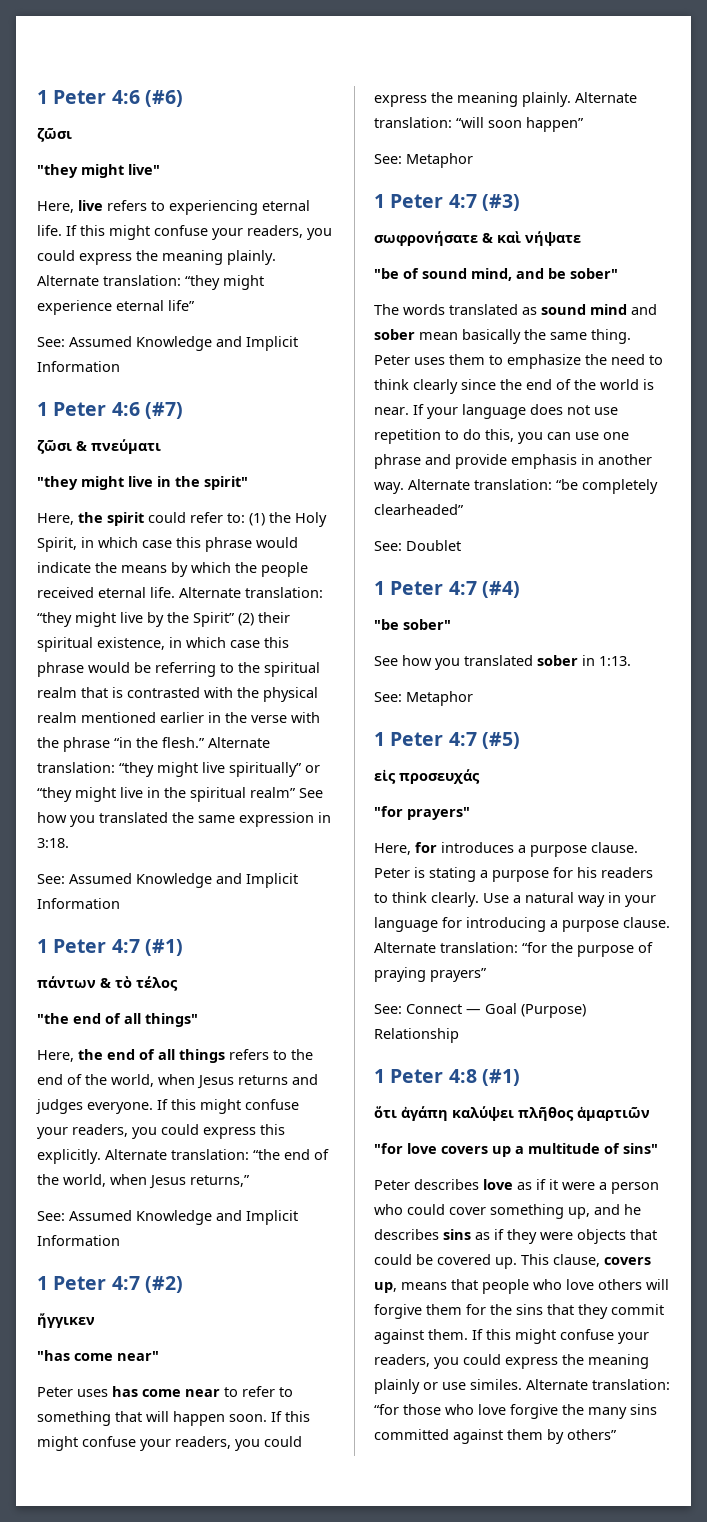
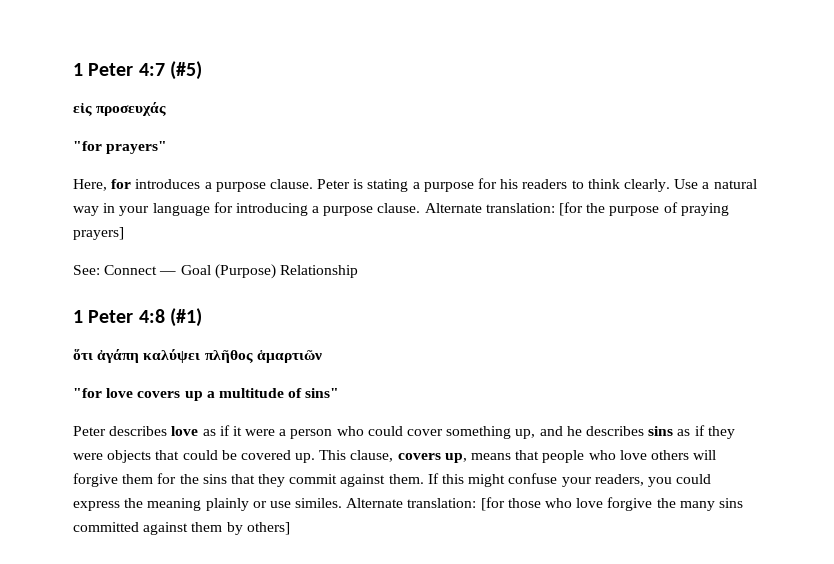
- 1 Peter 4:6 (#6)
- ζῶσι
- "they might live"
- Here, live refers to experiencing eternal life. If this might confuse your readers, you could express the meaning plainly. Alternate translation: “they might experience eternal life”
- See: Assumed Knowledge and Implicit Information
- 1 Peter 4:6 (#7)
- ζῶσι & πνεύματι
- "they might live in the spirit"
- Here, the spirit could refer to: (1) the Holy Spirit, in which case this phrase would indicate the means by which the people received eternal life. Alternate translation: “they might live by the Spirit” (2) their spiritual existence, in which case this phrase would be referring to the spiritual realm that is contrasted with the physical realm mentioned earlier in the verse with the phrase “in the flesh.” Alternate translation: “they might live spiritually” or “they might live in the spiritual realm” See how you translated the same expression in 3:18.
- See: Assumed Knowledge and Implicit Information
- 1 Peter 4:7 (#1)
- πάντων & τὸ τέλος
- "the end of all things"
- Here, the end of all things refers to the end of the world, when Jesus returns and judges everyone. If this might confuse your readers, you could express this explicitly. Alternate translation: “the end of the world, when Jesus returns,”
- See: Assumed Knowledge and Implicit Information
- 1 Peter 4:7 (#2)
- ἤγγικεν
- "has come near"
- Peter uses has come near to refer to something that will happen soon. If this might confuse your readers, you could express the meaning plainly. Alternate translation: “will soon happen”
- See: Metaphor
- 1 Peter 4:7 (#3)
- σωφρονήσατε & καὶ νήψατε
- "be of sound mind, and be sober"
- The words translated as sound mind and sober mean basically the same thing. Peter uses them to emphasize the need to think clearly since the end of the world is near. If your language does not use repetition to do this, you can use one phrase and provide emphasis in another way. Alternate translation: “be completely clearheaded”
- See: Doublet
- 1 Peter 4:7 (#4)
- "be sober"
- See how you translated sober in 1:13.
- See: Metaphor
- Alternate translation: “for the purpose of praying prayers”
+ Alternate translation: [for the purpose of praying prayers]
- Alternate translation: “for those who love forgive the many sins committed against them by others”
+ Alternate translation: [for those who love forgive the many sins committed against them by others]

